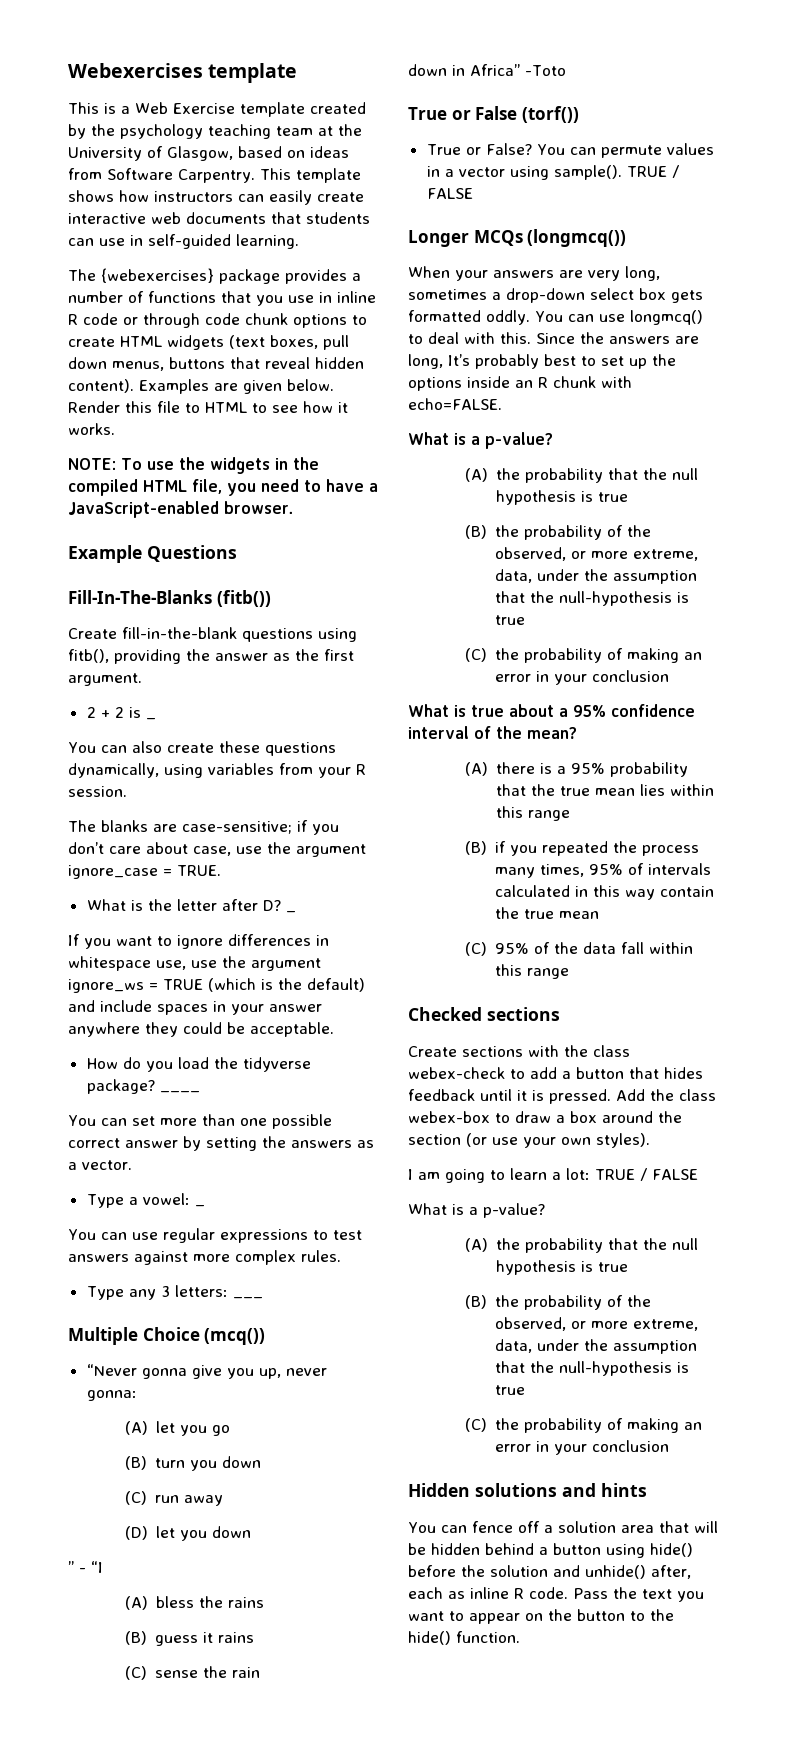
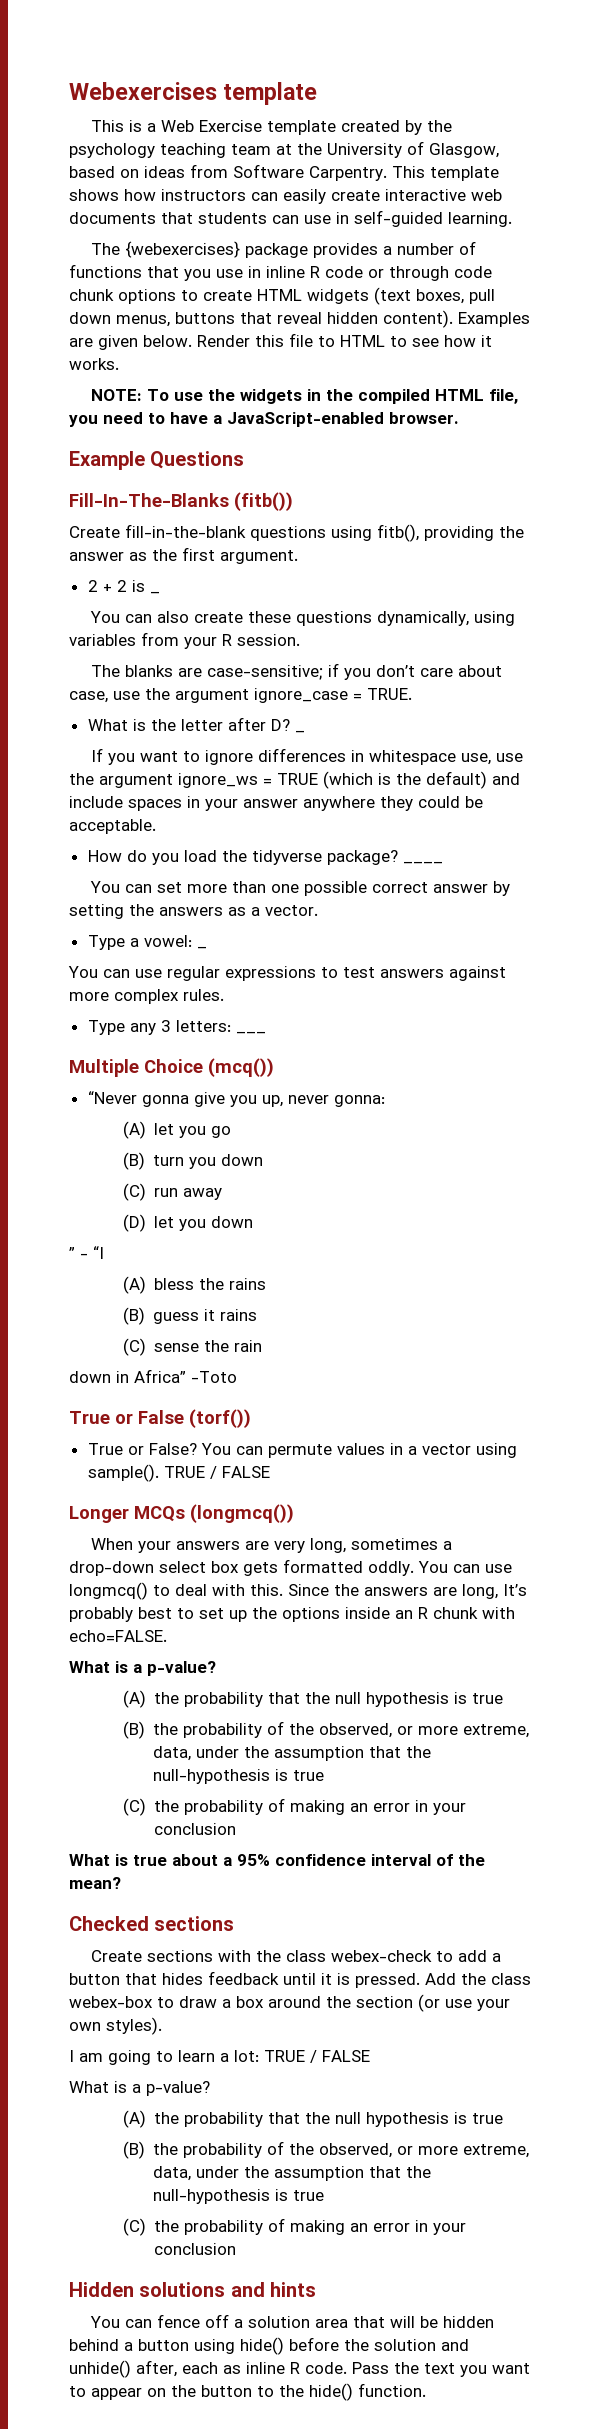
- (A) there is a 95% probability that the true mean lies within this range
- (B) if you repeated the process many times, 95% of intervals calculated in this way contain the true mean
- (C) 95% of the data fall within this range

